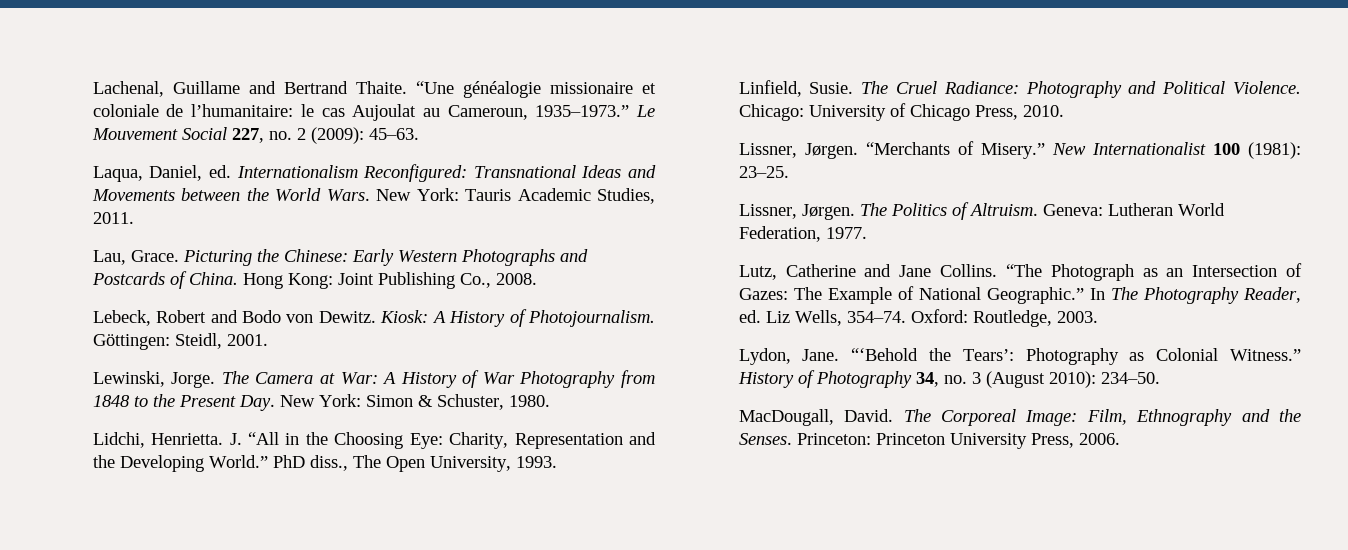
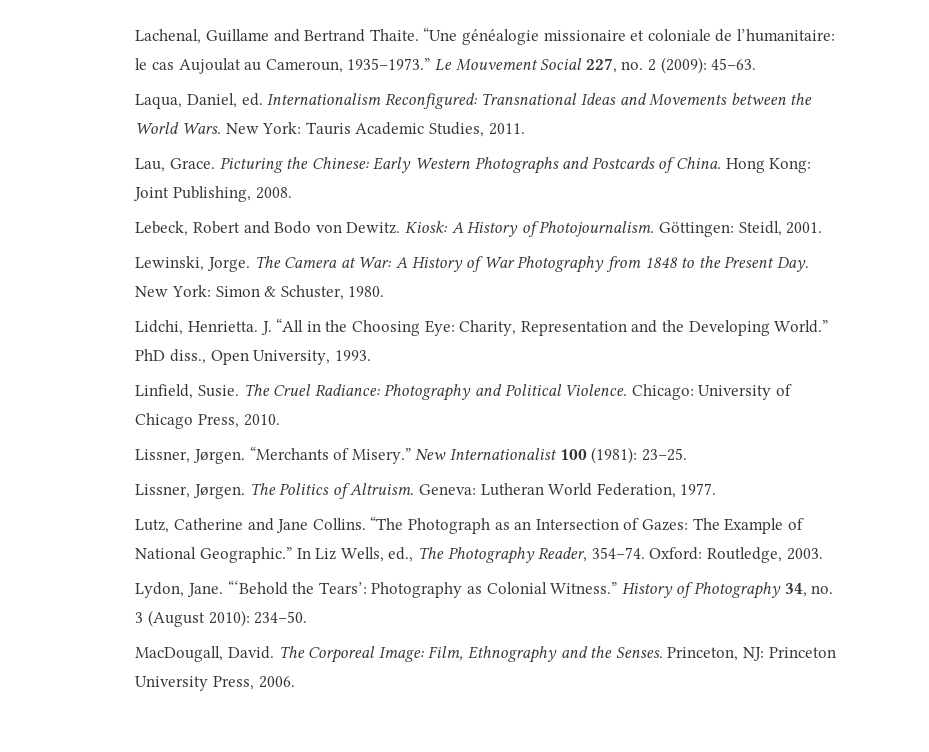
- Hong Kong: Joint Publishing Co., 2008.
+ Hong Kong: Joint Publishing, 2008.
- PhD diss., The Open University, 1993.
+ PhD diss., Open University, 1993.
- In The Photography Reader, ed. Liz Wells, 354–74.
+ In Liz Wells, ed., The Photography Reader, 354–74.
- Princeton: Princeton University Press, 2006.
+ Princeton, NJ: Princeton University Press, 2006.

